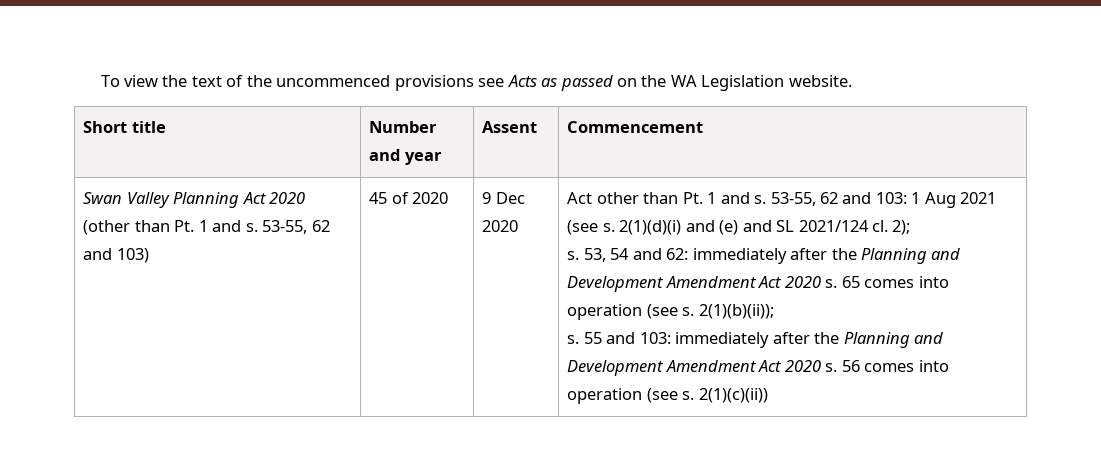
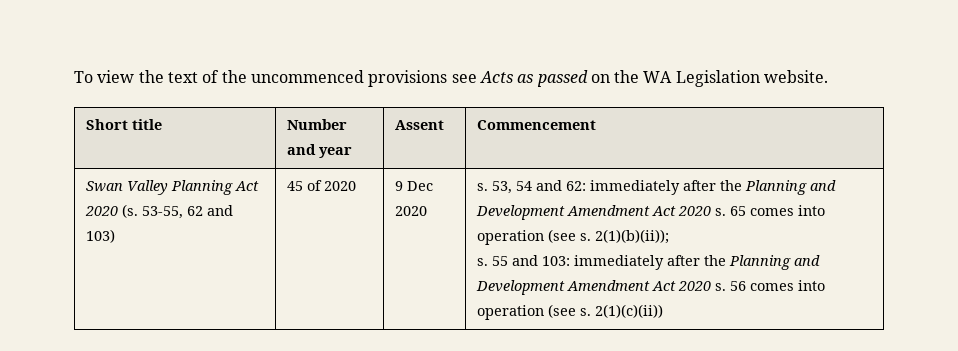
- Swan Valley Planning Act 2020 (other than Pt. 1 and s.
+ Swan Valley Planning Act 2020 (s.
- Act other than Pt. 1 and s. 53-55, 62 and 103: 1 Aug 2021 (see s. 2(1)(d)(i) and (e) and SL 2021/124 cl. 2);

